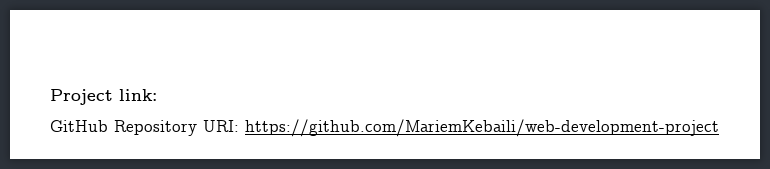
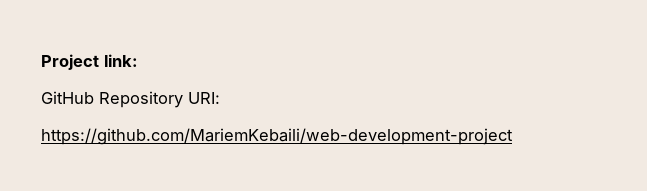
- GitHub Repository URI: https://github.com/MariemKebaili/web-development-project
+ GitHub Repository URI:
+ https://github.com/MariemKebaili/web-development-project

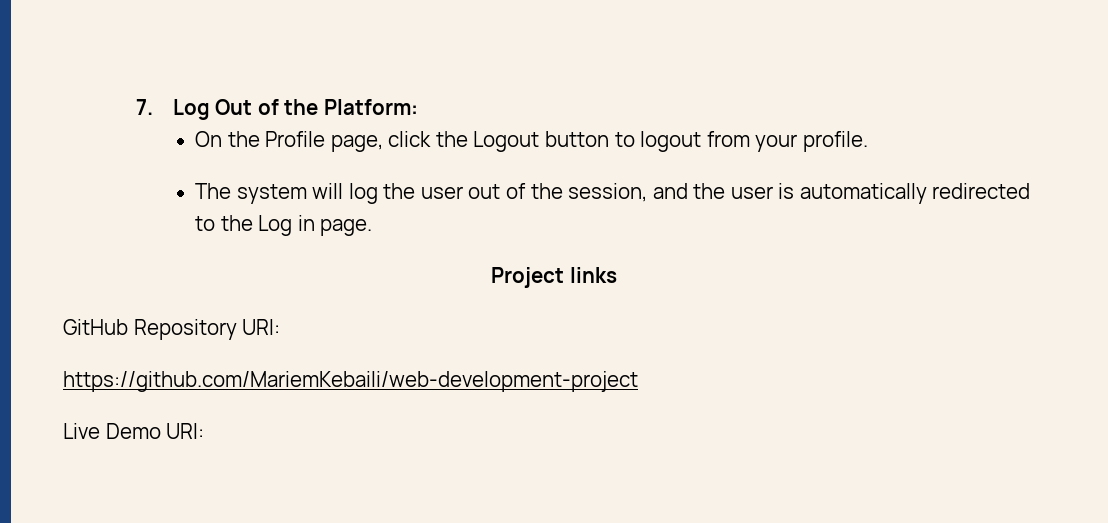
- Project link:
+ 7. Log Out of the Platform:
+ On the Profile page, click the Logout button to logout from your profile.
+ The system will log the user out of the session, and the user is automatically redirected to the Log in page.
+ Project links
+ Live Demo URI:

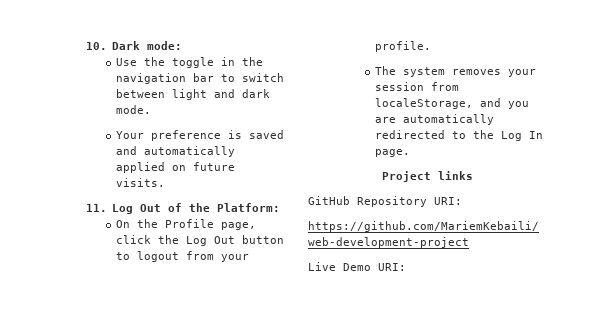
- 7. Log Out of the Platform:
+ 10. Dark mode:
+ Use the toggle in the navigation bar to switch between light and dark mode.
+ Your preference is saved and automatically applied on future visits.
+ 11. Log Out of the Platform:
- On the Profile page, click the Logout button to logout from your profile.
+ On the Profile page, click the Log Out button to logout from your profile.
- The system will log the user out of the session, and the user is automatically redirected to the Log in page.
+ The system removes your session from localeStorage, and you are automatically redirected to the Log In page.

